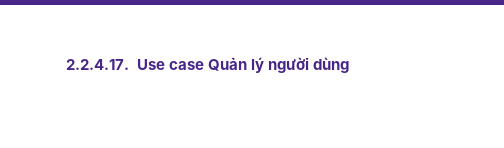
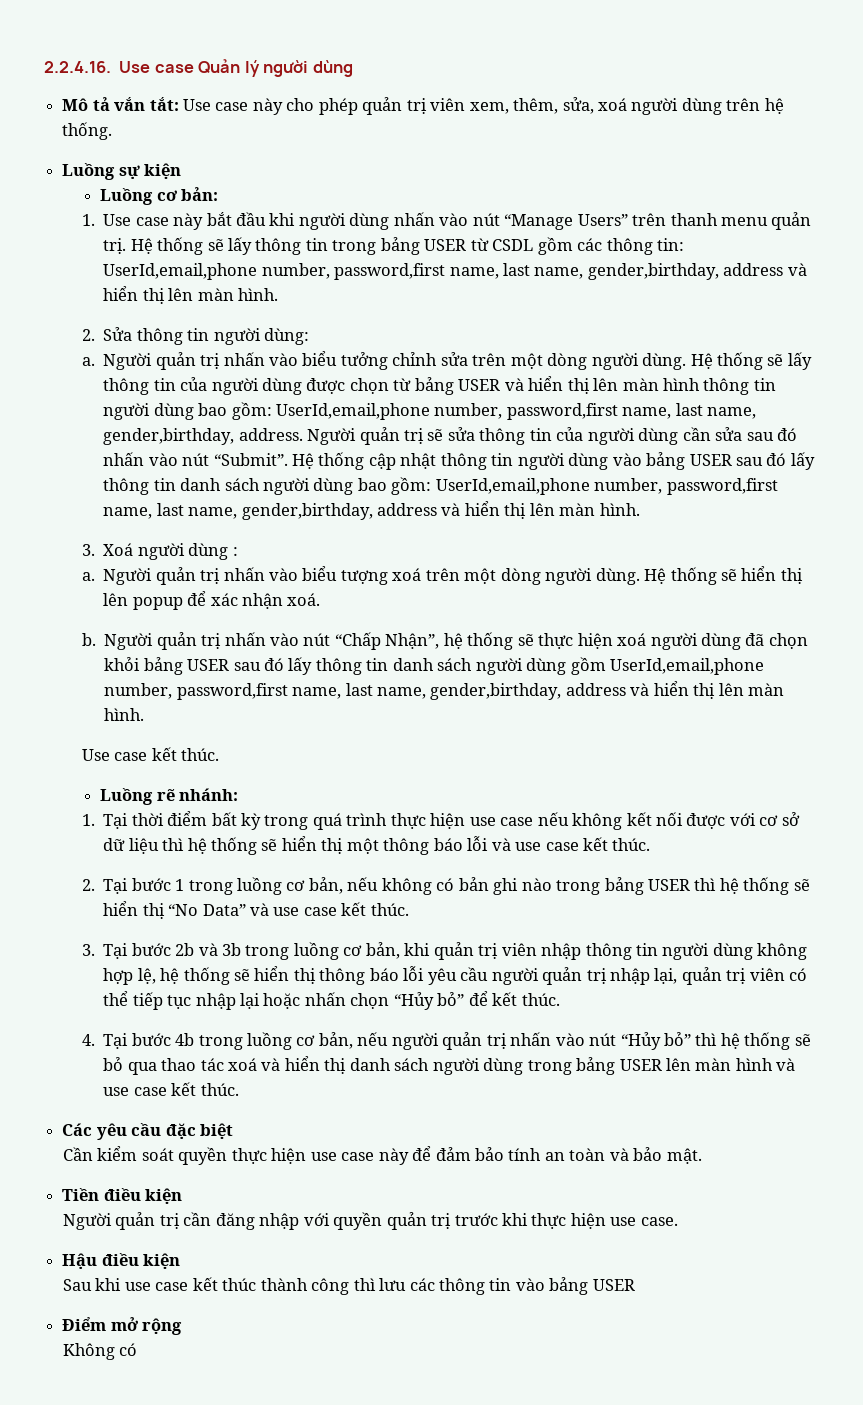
- 2.2.4.17. Use case Quản lý người dùng
+ 2.2.4.16. Use case Quản lý người dùng
+ Mô tả vắn tắt: Use case này cho phép quản trị viên xem, thêm, sửa, xoá người dùng trên hệ thống.
+ Luồng sự kiện
+ Luồng cơ bản:
+ 1. Use case này bắt đầu khi người dùng nhấn vào nút “Manage Users” trên thanh menu quản trị. Hệ thống sẽ lấy thông tin trong bảng USER từ CSDL gồm các thông tin: UserId,email,phone number, password,first name, last name, gender,birthday, address và hiển thị lên màn hình.
+ 2. Sửa thông tin người dùng:
+ a. Người quản trị nhấn vào biểu tưởng chỉnh sửa trên một dòng người dùng. Hệ thống sẽ lấy thông tin của người dùng được chọn từ bảng USER và hiển thị lên màn hình thông tin người dùng bao gồm: UserId,email,phone number, password,first name, last name, gender,birthday, address. Người quản trị sẽ sửa thông tin của người dùng cần sửa sau đó nhấn vào nút “Submit”. Hệ thống cập nhật thông tin người dùng vào bảng USER sau đó lấy thông tin danh sách người dùng bao gồm: UserId,email,phone number, password,first name, last name, gender,birthday, address và hiển thị lên màn hình.
+ 3. Xoá người dùng :
+ a. Người quản trị nhấn vào biểu tượng xoá trên một dòng người dùng. Hệ thống sẽ hiển thị lên popup để xác nhận xoá.
+ b. Người quản trị nhấn vào nút “Chấp Nhận”, hệ thống sẽ thực hiện xoá người dùng đã chọn khỏi bảng USER sau đó lấy thông tin danh sách người dùng gồm UserId,email,phone number, password,first name, last name, gender,birthday, address và hiển thị lên màn hình.
+ Use case kết thúc.
+ Luồng rẽ nhánh:
+ 1. Tại thời điểm bất kỳ trong quá trình thực hiện use case nếu không kết nối được với cơ sở dữ liệu thì hệ thống sẽ hiển thị một thông báo lỗi và use case kết thúc.
+ 2. Tại bước 1 trong luồng cơ bản, nếu không có bản ghi nào trong bảng USER thì hệ thống sẽ hiển thị “No Data” và use case kết thúc.
+ 3. Tại bước 2b và 3b trong luồng cơ bản, khi quản trị viên nhập thông tin người dùng không hợp lệ, hệ thống sẽ hiển thị thông báo lỗi yêu cầu người quản trị nhập lại, quản trị viên có thể tiếp tục nhập lại hoặc nhấn chọn “Hủy bỏ” để kết thúc.
+ 4. Tại bước 4b trong luồng cơ bản, nếu người quản trị nhấn vào nút “Hủy bỏ” thì hệ thống sẽ bỏ qua thao tác xoá và hiển thị danh sách người dùng trong bảng USER lên màn hình và use case kết thúc.
+ Các yêu cầu đặc biệt
+ Cần kiểm soát quyền thực hiện use case này để đảm bảo tính an toàn và bảo mật.
+ Tiền điều kiện
+ Người quản trị cần đăng nhập với quyền quản trị trước khi thực hiện use case.
+ Hậu điều kiện
+ Sau khi use case kết thúc thành công thì lưu các thông tin vào bảng USER
+ Điểm mở rộng
+ Không có

